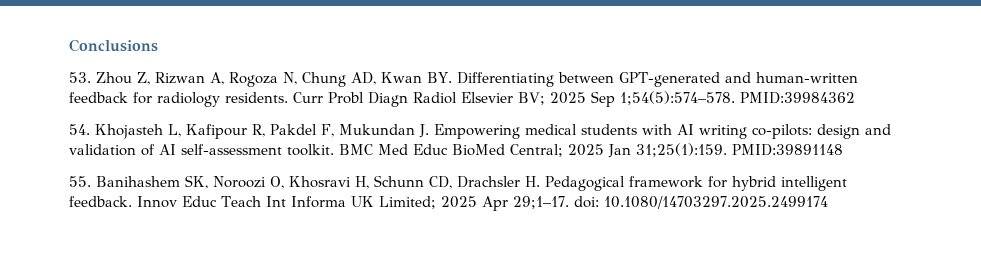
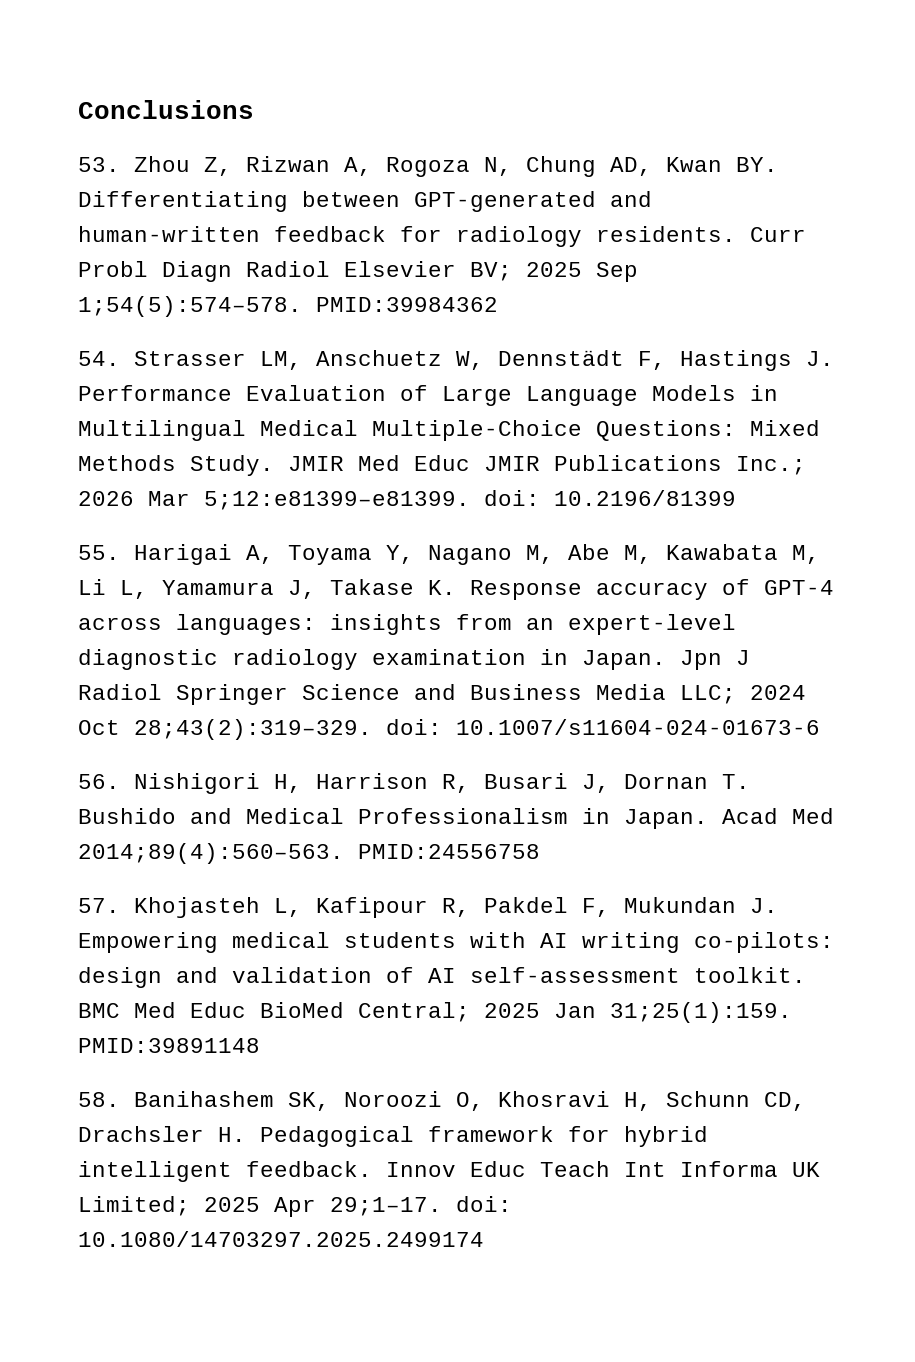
- 54. Khojasteh L, Kafipour R, Pakdel F, Mukundan J. Empowering medical students with AI writing co-pilots: design and validation of AI self-assessment toolkit.
+ 54. Strasser LM, Anschuetz W, Dennstädt F, Hastings J. Performance Evaluation of Large Language Models in Multilingual Medical Multiple-Choice Questions: Mixed Methods Study. JMIR Med Educ JMIR Publications Inc.; 2026 Mar 5;12:e81399–e81399. doi: 10.2196/81399
+ 55. Harigai A, Toyama Y, Nagano M, Abe M, Kawabata M, Li L, Yamamura J, Takase K. Response accuracy of GPT-4 across languages: insights from an expert-level diagnostic radiology examination in Japan. Jpn J Radiol Springer Science and Business Media LLC; 2024 Oct 28;43(2):319–329. doi: 10.1007/s11604-024-01673-6
+ 56. Nishigori H, Harrison R, Busari J, Dornan T. Bushido and Medical Professionalism in Japan. Acad Med 2014;89(4):560–563. PMID:24556758
+ 57. Khojasteh L, Kafipour R, Pakdel F, Mukundan J. Empowering medical students with AI writing co-pilots: design and validation of AI self-assessment toolkit.
- 55. Banihashem SK, Noroozi O, Khosravi H, Schunn CD, Drachsler H. Pedagogical framework for hybrid intelligent feedback.
+ 58. Banihashem SK, Noroozi O, Khosravi H, Schunn CD, Drachsler H. Pedagogical framework for hybrid intelligent feedback.

